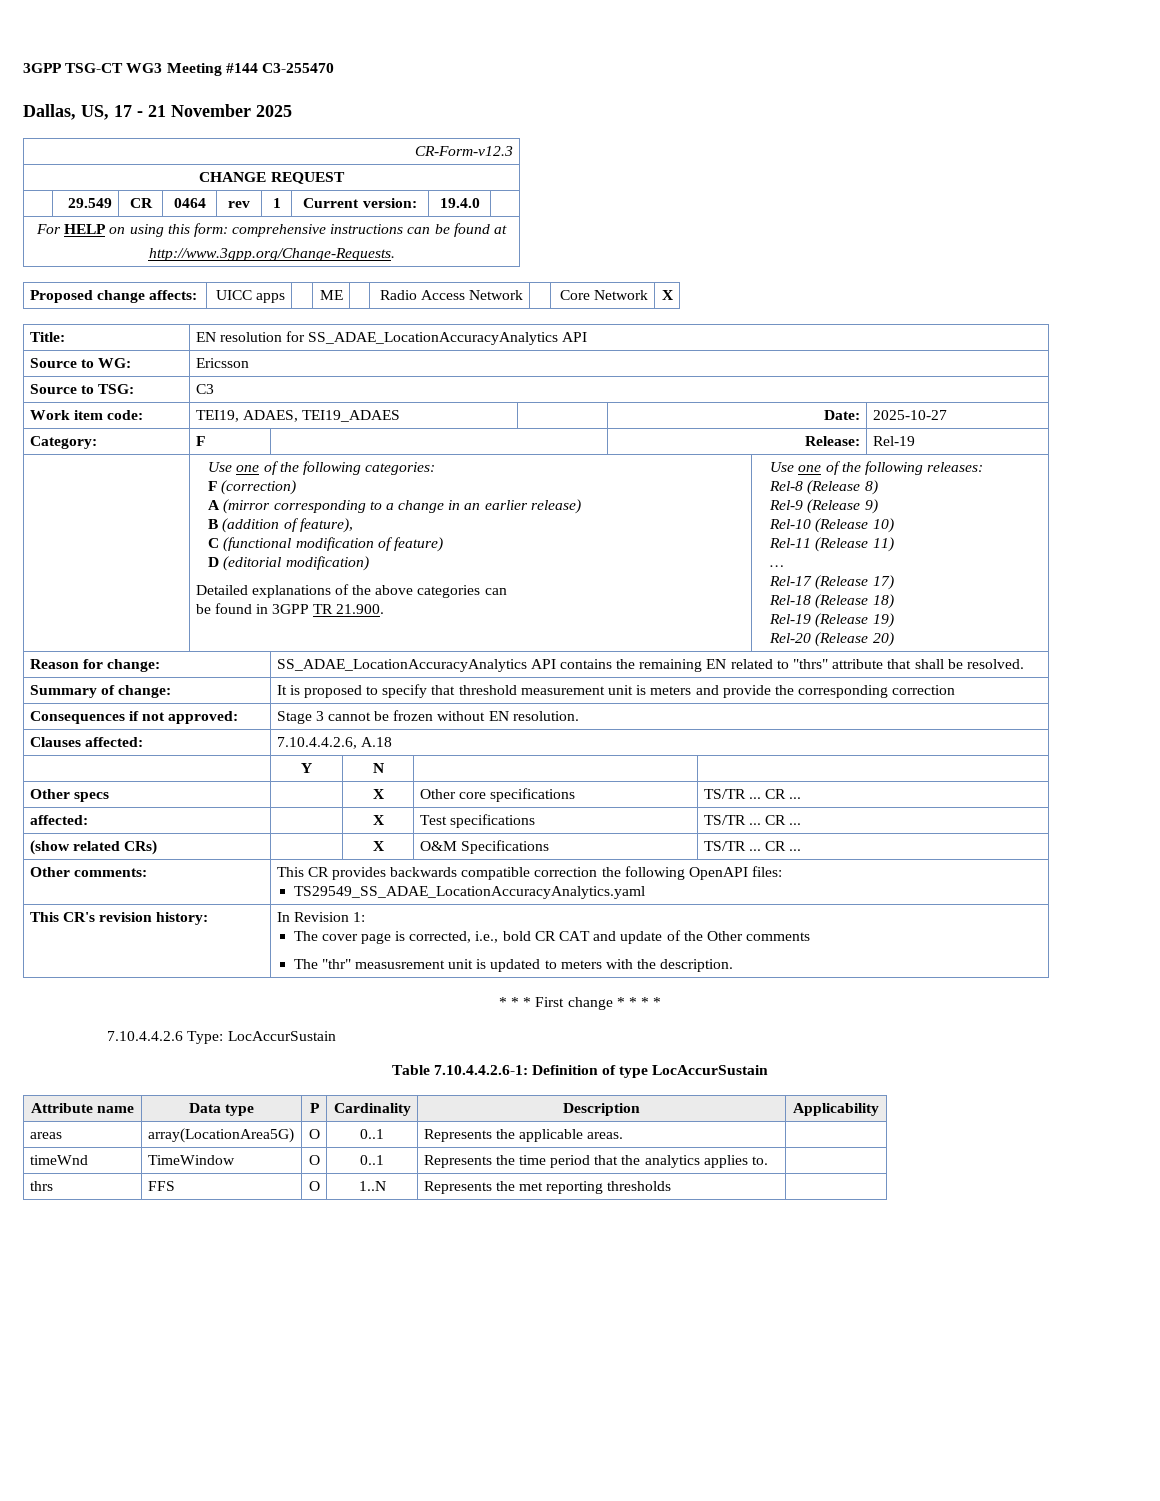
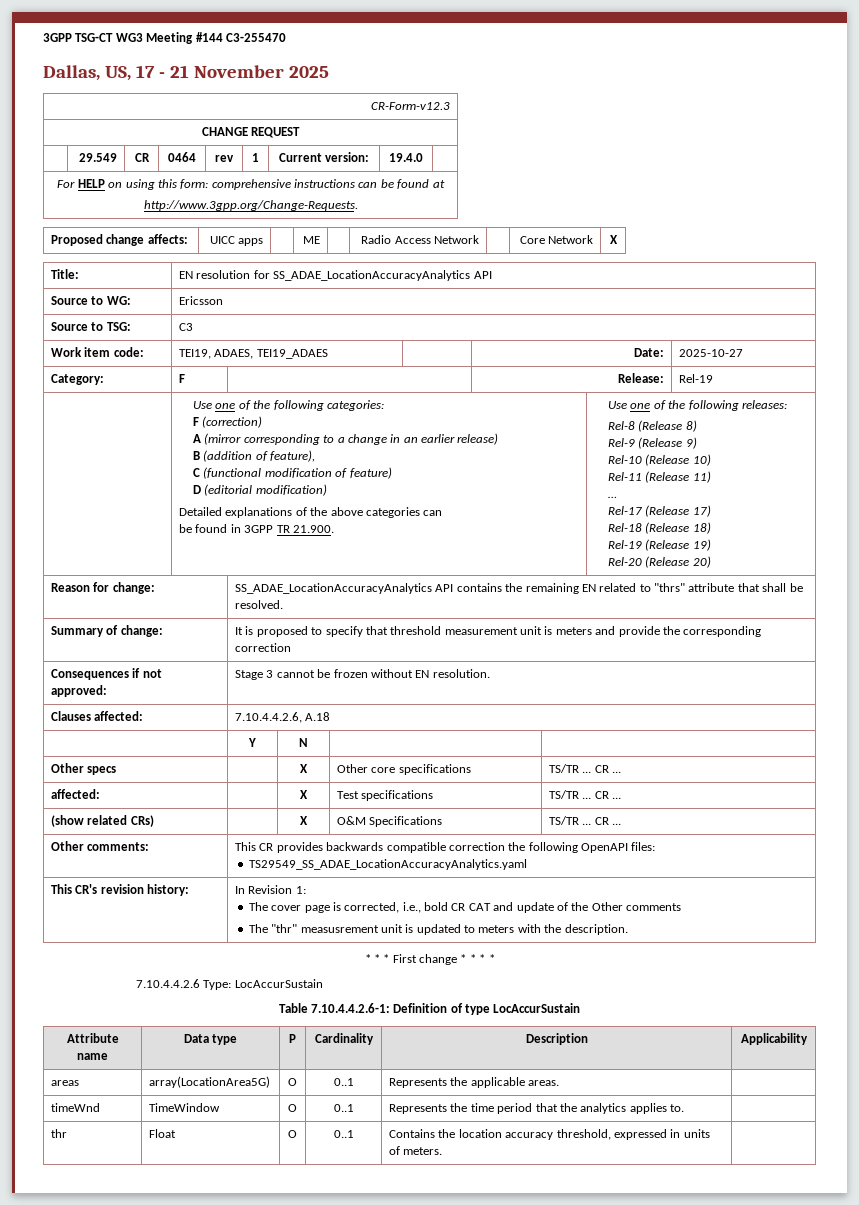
- thrs | FFS | O | 1..N | Represents the met reporting thresholds |
+ thr | Float | O | 0..1 | Contains the location accuracy threshold, expressed in units of meters. |

